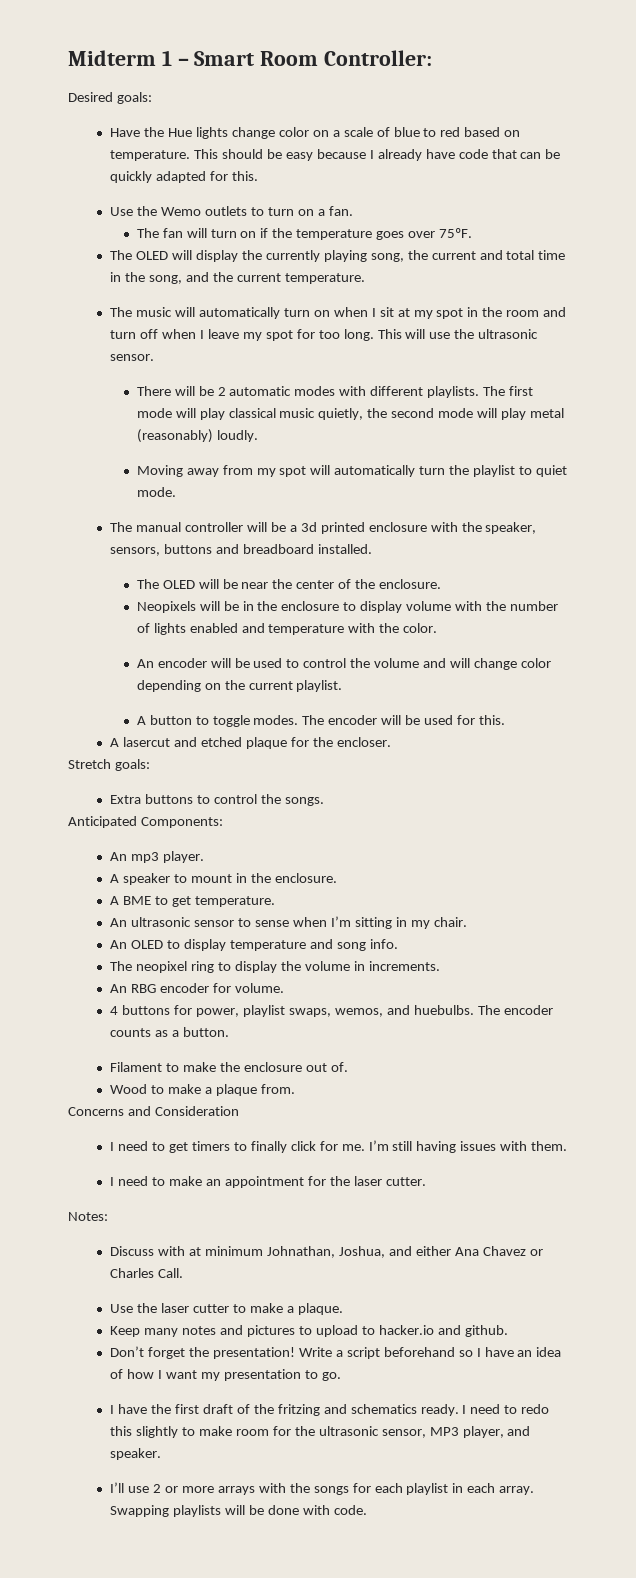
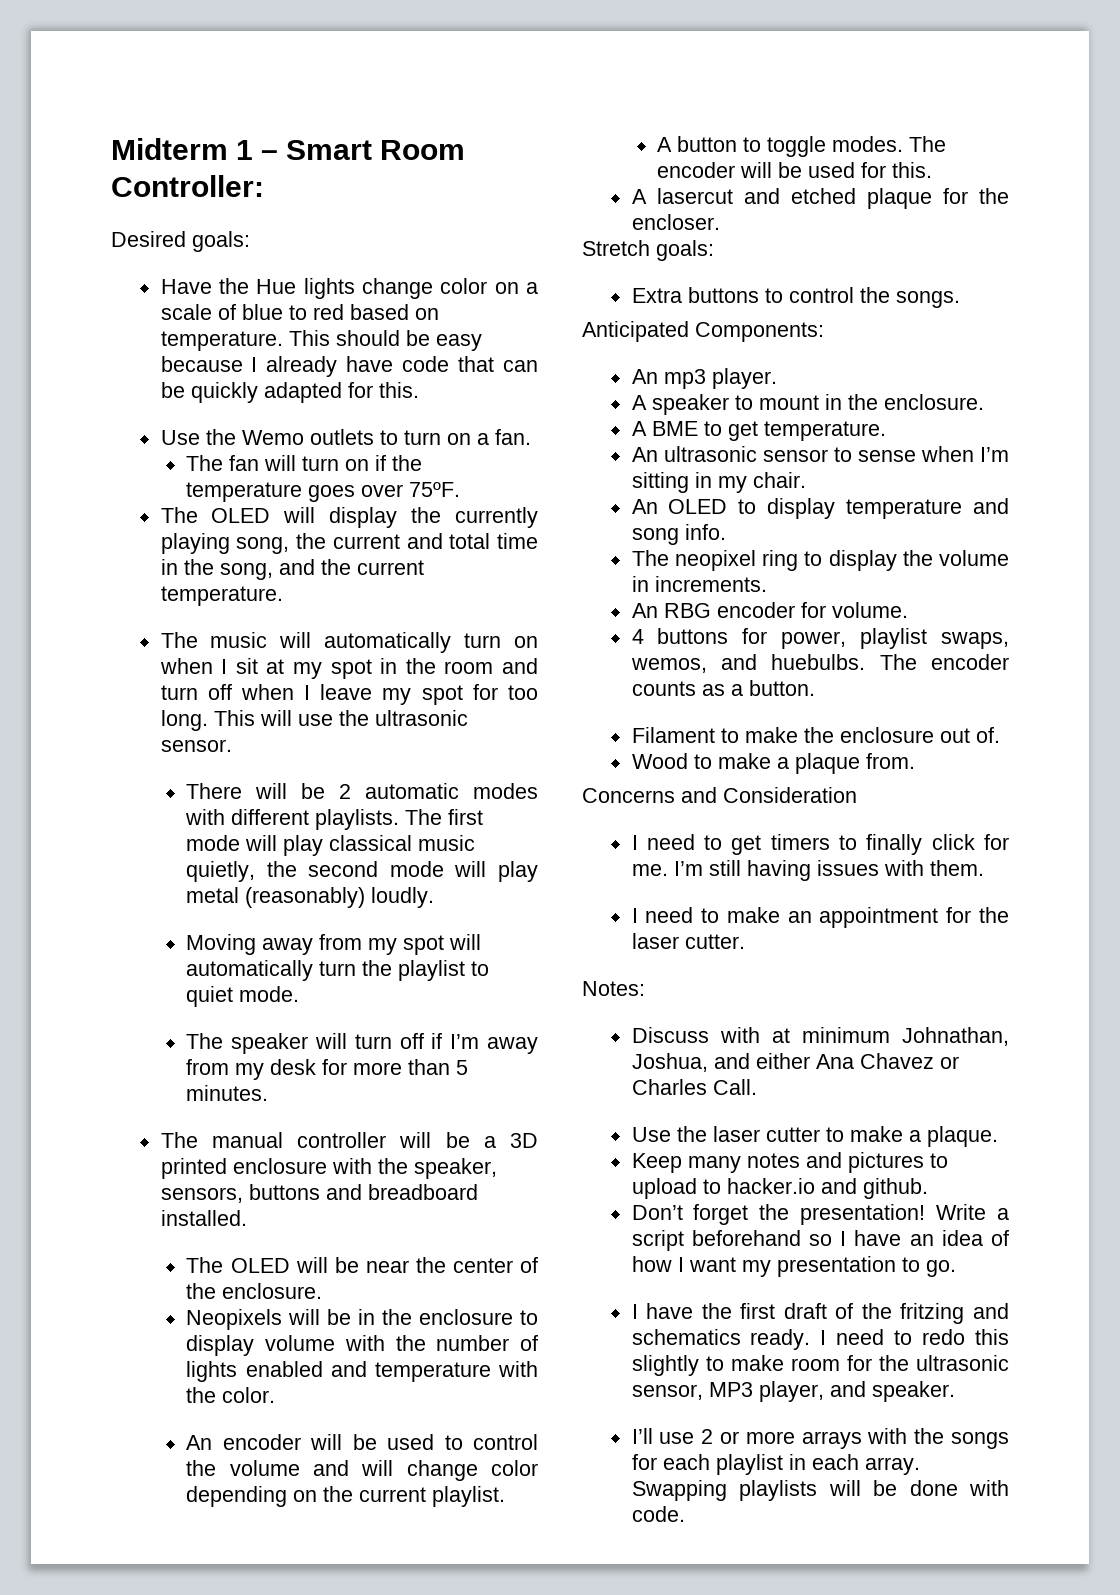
+ The speaker will turn off if I’m away from my desk for more than 5 minutes.
- The manual controller will be a 3d printed enclosure with the speaker, sensors, buttons and breadboard installed.
+ The manual controller will be a 3D printed enclosure with the speaker, sensors, buttons and breadboard installed.

